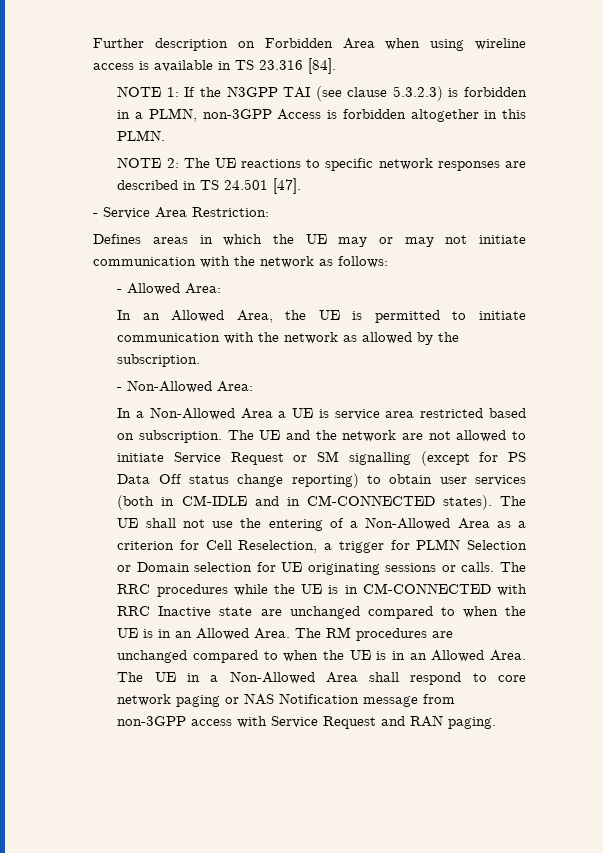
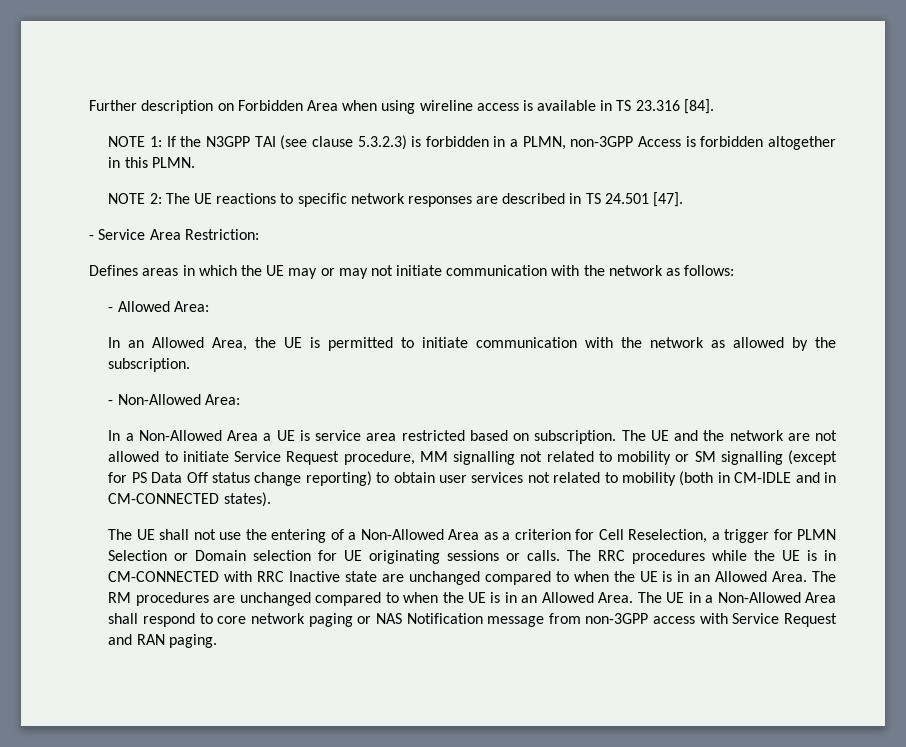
- The UE and the network are not allowed to initiate Service Request or SM signalling (except for PS Data Off status change reporting) to obtain user services (both in CM-IDLE and in CM-CONNECTED states). The UE shall not use the entering of a Non-Allowed Area as a criterion for Cell Reselection, a trigger for PLMN Selection or Domain selection for UE originating sessions or calls.
+ The UE and the network are not allowed to initiate Service Request procedure, MM signalling not related to mobility or SM signalling (except for PS Data Off status change reporting) to obtain user services not related to mobility (both in CM-IDLE and in CM-CONNECTED states).
+ The UE shall not use the entering of a Non-Allowed Area as a criterion for Cell Reselection, a trigger for PLMN Selection or Domain selection for UE originating sessions or calls.

